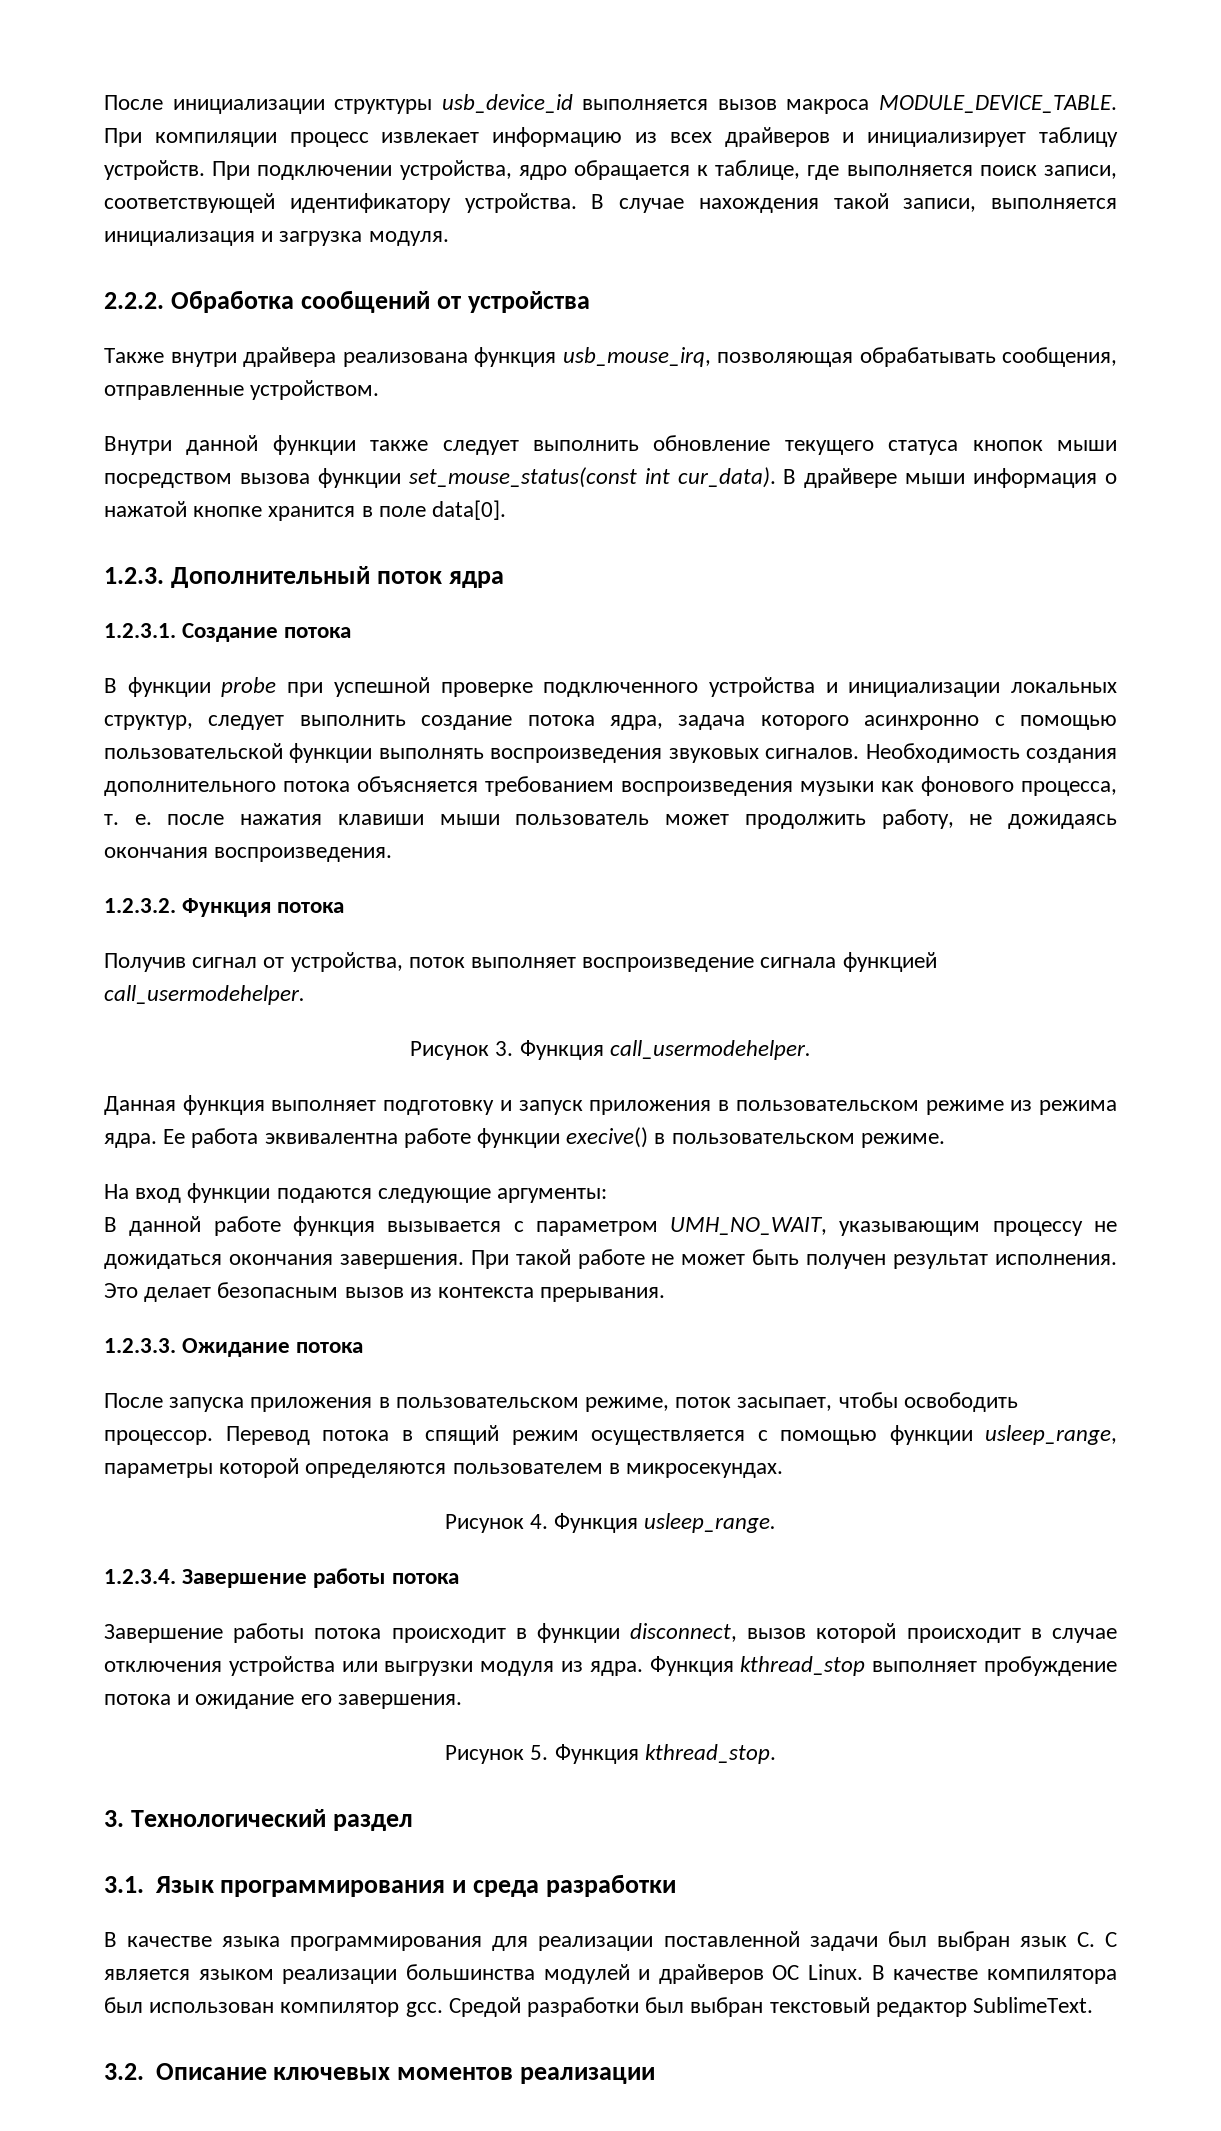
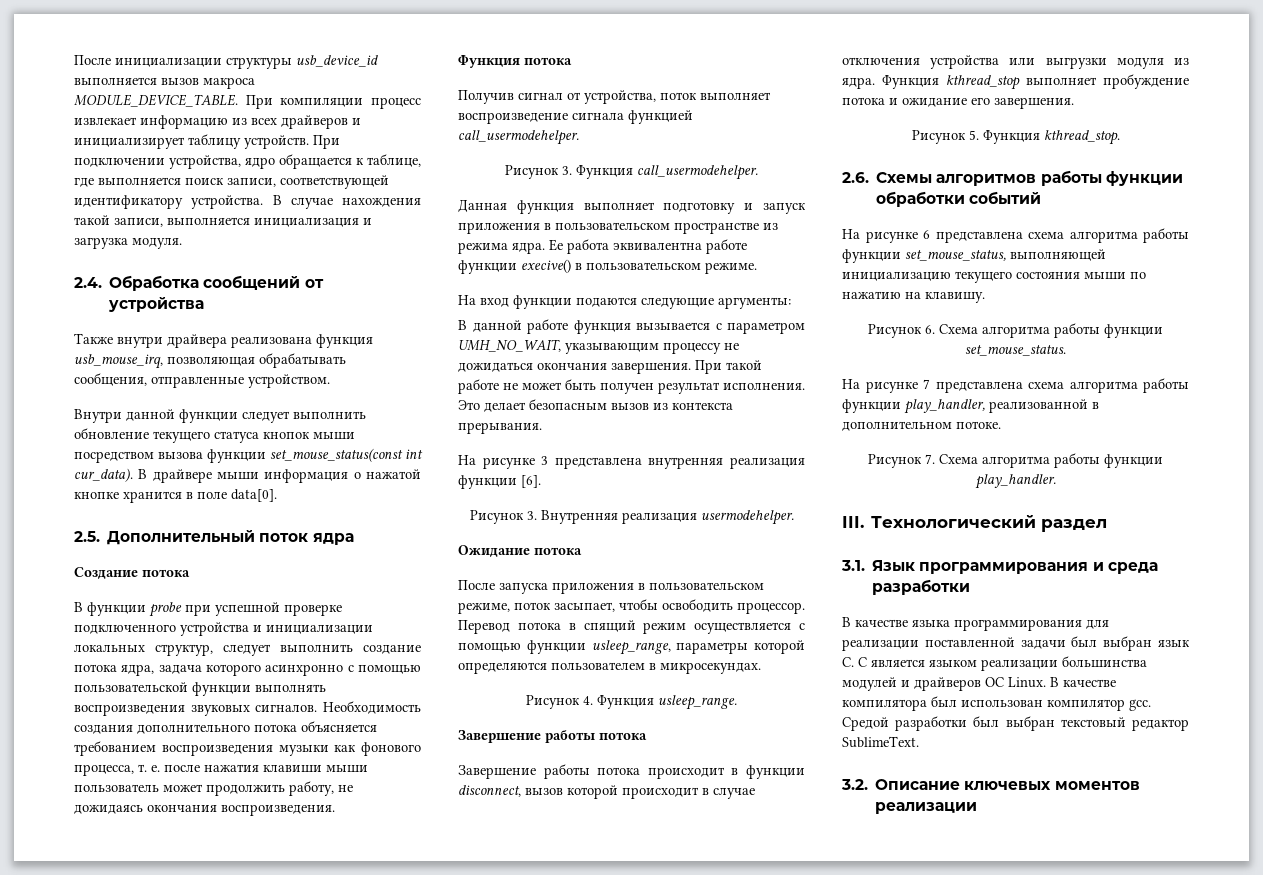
- 2.2.2. Обработка сообщений от устройства
+ 2.4. Обработка сообщений от устройства
- Внутри данной функции также следует выполнить обновление текущего статуса кнопок мыши посредством вызова функции set_mouse_status(const int cur_data).
+ Внутри данной функции следует выполнить обновление текущего статуса кнопок мыши посредством вызова функции set_mouse_status(const int cur_data).
- 1.2.3. Дополнительный поток ядра
+ 2.5. Дополнительный поток ядра
- 1.2.3.1. Создание потока
+ Создание потока
- 1.2.3.2. Функция потока
+ Функция потока
- Данная функция выполняет подготовку и запуск приложения в пользовательском режиме из режима ядра.
+ Данная функция выполняет подготовку и запуск приложения в пользовательском пространстве из режима ядра.
- 1.2.3.3. Ожидание потока
+ На рисунке 3 представлена внутренняя реализация функции [6].
+ Рисунок 3. Внутренняя реализация usermodehelper.
+ Ожидание потока
  Рисунок 4. Функция usleep_range.
- 1.2.3.4. Завершение работы потока
+ Завершение работы потока
- 3. Технологический раздел
+ 2.6. Схемы алгоритмов работы функции обработки событий
+ На рисунке 6 представлена схема алгоритма работы функции set_mouse_status, выполняющей инициализацию текущего состояния мыши по нажатию на клавишу.
+ Рисунок 6. Схема алгоритма работы функции set_mouse_status.
+ На рисунке 7 представлена схема алгоритма работы функции play_handler, реализованной в дополнительном потоке.
+ Рисунок 7. Схема алгоритма работы функции play_handler.
+ III. Технологический раздел

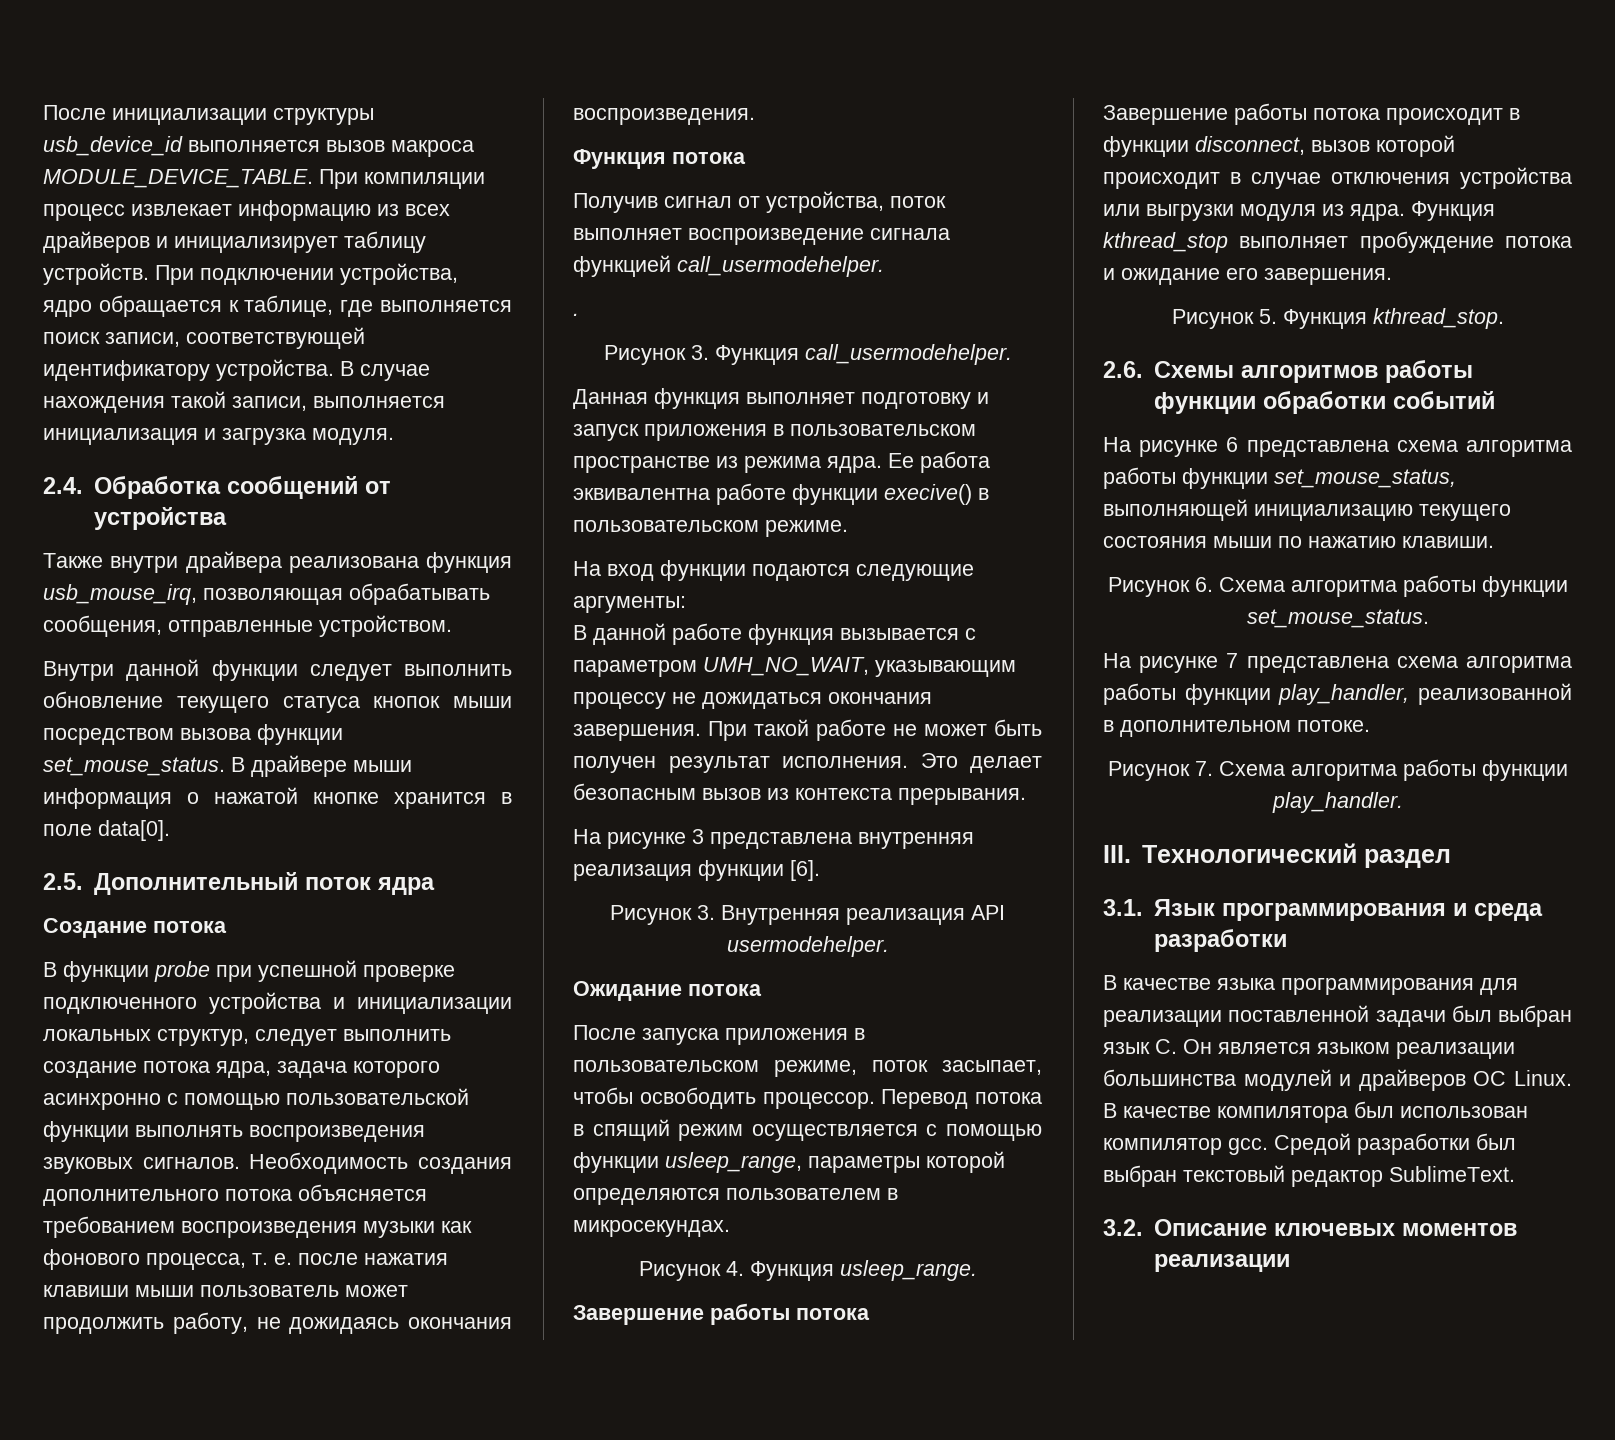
- Внутри данной функции следует выполнить обновление текущего статуса кнопок мыши посредством вызова функции set_mouse_status(const int cur_data).
+ Внутри данной функции следует выполнить обновление текущего статуса кнопок мыши посредством вызова функции set_mouse_status.
+ .
- Рисунок 3. Внутренняя реализация usermodehelper.
+ Рисунок 3. Внутренняя реализация API usermodehelper.
- На рисунке 6 представлена схема алгоритма работы функции set_mouse_status, выполняющей инициализацию текущего состояния мыши по нажатию на клавишу.
+ На рисунке 6 представлена схема алгоритма работы функции set_mouse_status, выполняющей инициализацию текущего состояния мыши по нажатию клавиши.
- В качестве языка программирования для реализации поставленной задачи был выбран язык С. С является языком реализации большинства модулей и драйверов ОС Linux.
+ В качестве языка программирования для реализации поставленной задачи был выбран язык С. Он является языком реализации большинства модулей и драйверов ОС Linux.

